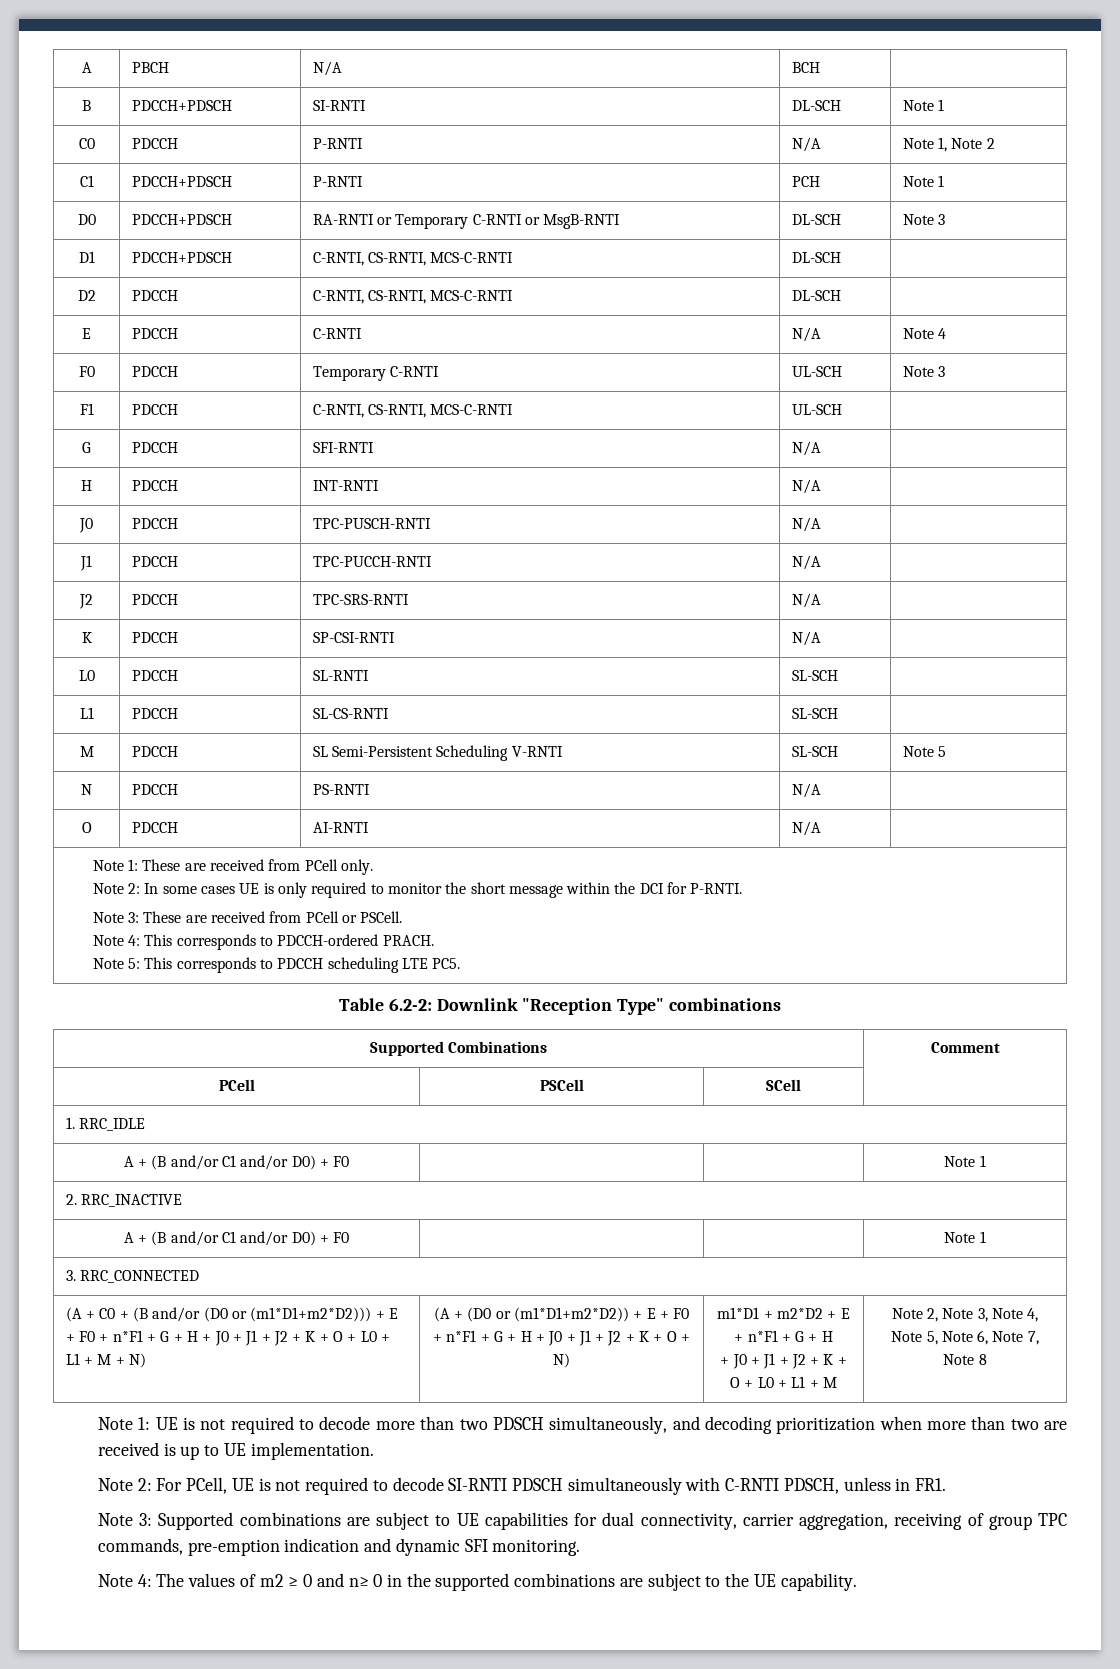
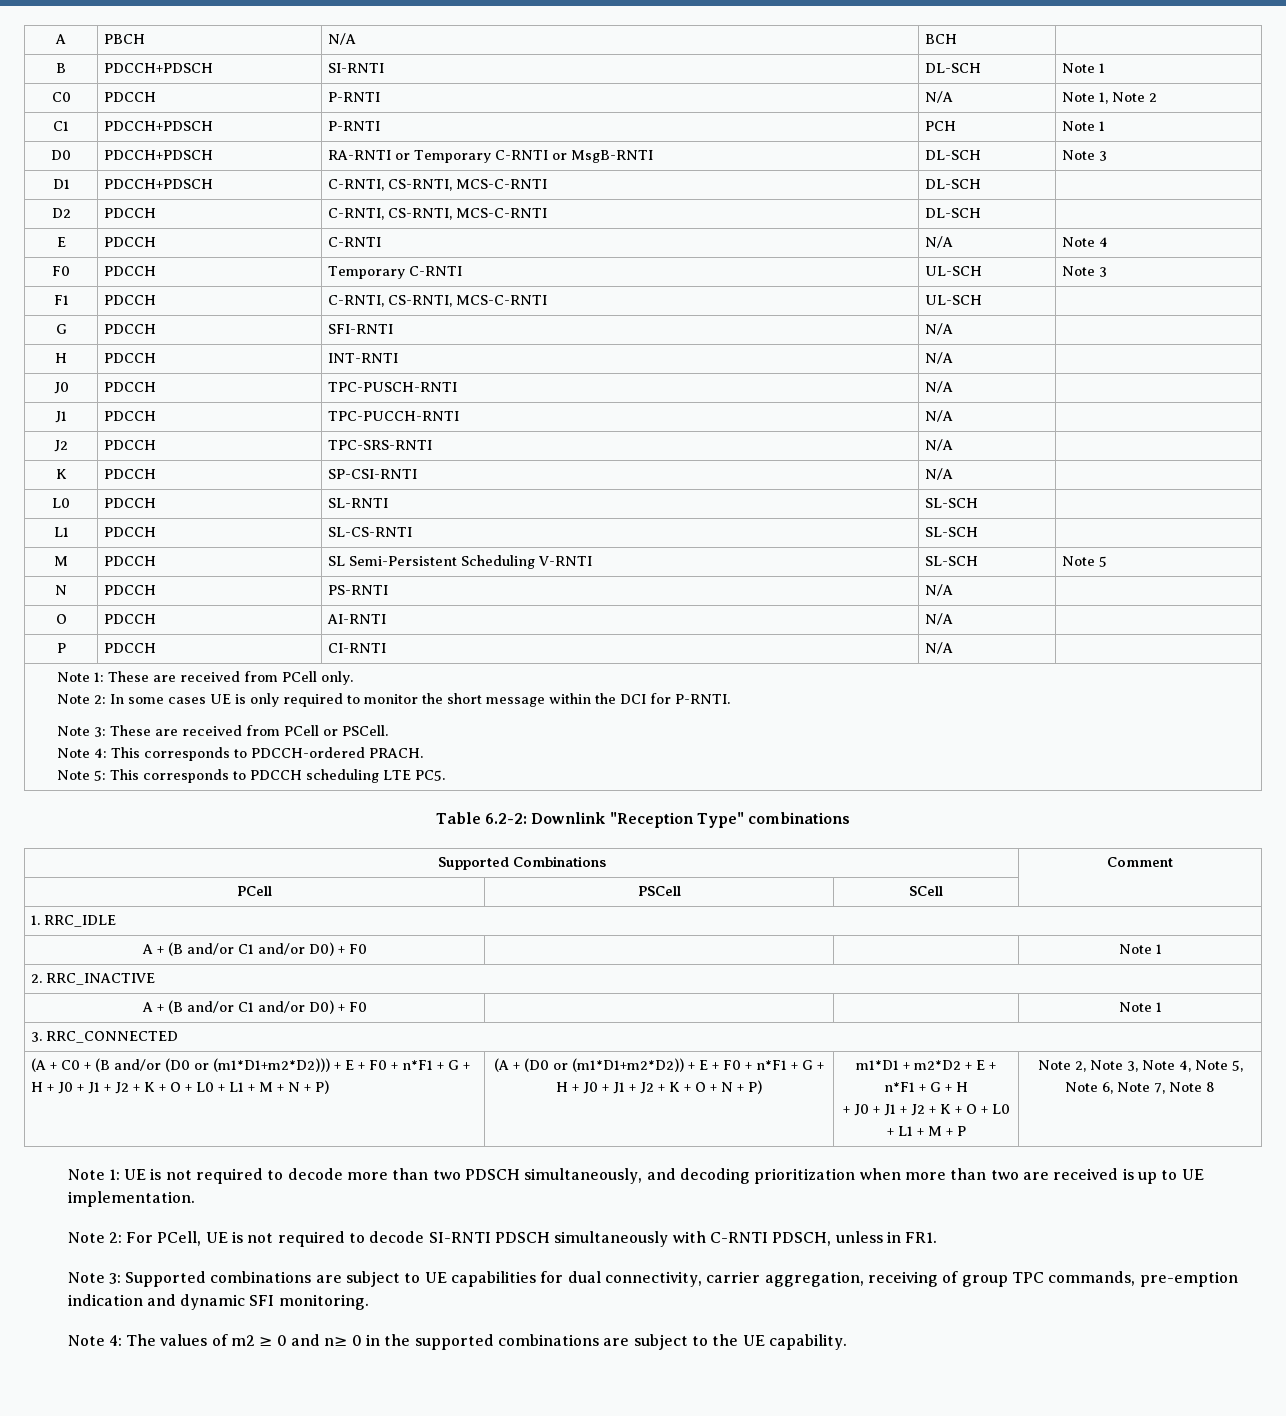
+ P | PDCCH | CI-RNTI | N/A |
- (A + C0 + (B and/or (D0 or (m1*D1+m2*D2))) + E + F0 + n*F1 + G + H + J0 + J1 + J2 + K + O + L0 + L1 + M + N)
+ (A + C0 + (B and/or (D0 or (m1*D1+m2*D2))) + E + F0 + n*F1 + G + H + J0 + J1 + J2 + K + O + L0 + L1 + M + N + P)
- (A + (D0 or (m1*D1+m2*D2)) + E + F0 + n*F1 + G + H + J0 + J1 + J2 + K + O + N)
+ (A + (D0 or (m1*D1+m2*D2)) + E + F0 + n*F1 + G + H + J0 + J1 + J2 + K + O + N + P)
  m1*D1 + m2*D2 + E + n*F1 + G + H
- + J0 + J1 + J2 + K + O + L0 + L1 + M
+ + J0 + J1 + J2 + K + O + L0 + L1 + M + P

